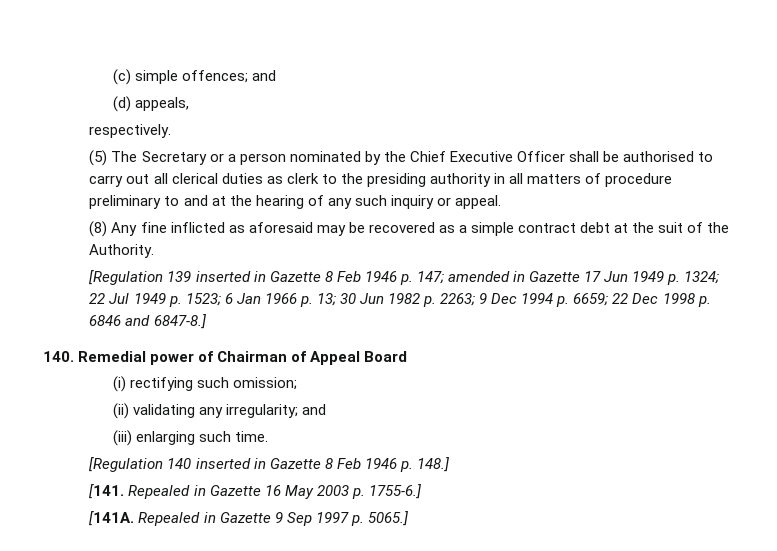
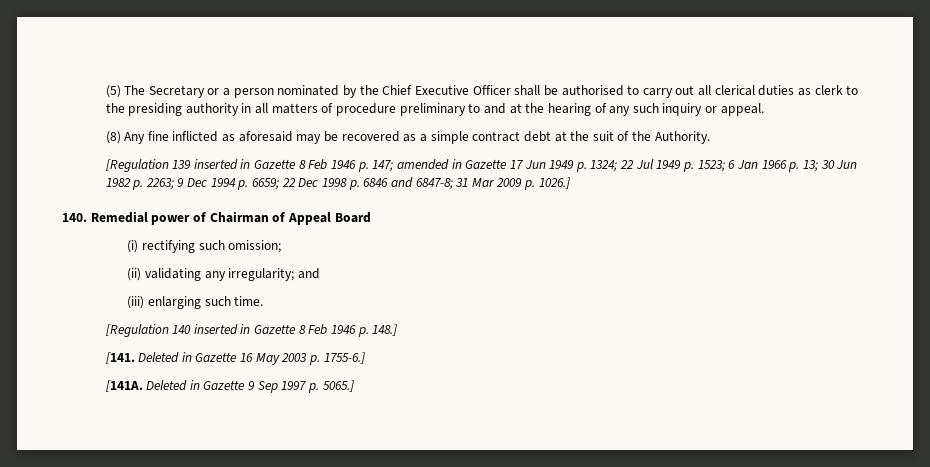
- (c) simple offences; and
- (d) appeals,
- respectively.
- [Regulation 139 inserted in Gazette 8 Feb 1946 p. 147; amended in Gazette 17 Jun 1949 p. 1324; 22 Jul 1949 p. 1523; 6 Jan 1966 p. 13; 30 Jun 1982 p. 2263; 9 Dec 1994 p. 6659; 22 Dec 1998 p. 6846 and 6847-8.]
+ [Regulation 139 inserted in Gazette 8 Feb 1946 p. 147; amended in Gazette 17 Jun 1949 p. 1324; 22 Jul 1949 p. 1523; 6 Jan 1966 p. 13; 30 Jun 1982 p. 2263; 9 Dec 1994 p. 6659; 22 Dec 1998 p. 6846 and 6847-8; 31 Mar 2009 p. 1026.]
- [141. Repealed in Gazette 16 May 2003 p. 1755-6.]
+ [141. Deleted in Gazette 16 May 2003 p. 1755-6.]
- Repealed in Gazette 9 Sep 1997 p. 5065.]
+ Deleted in Gazette 9 Sep 1997 p. 5065.]

